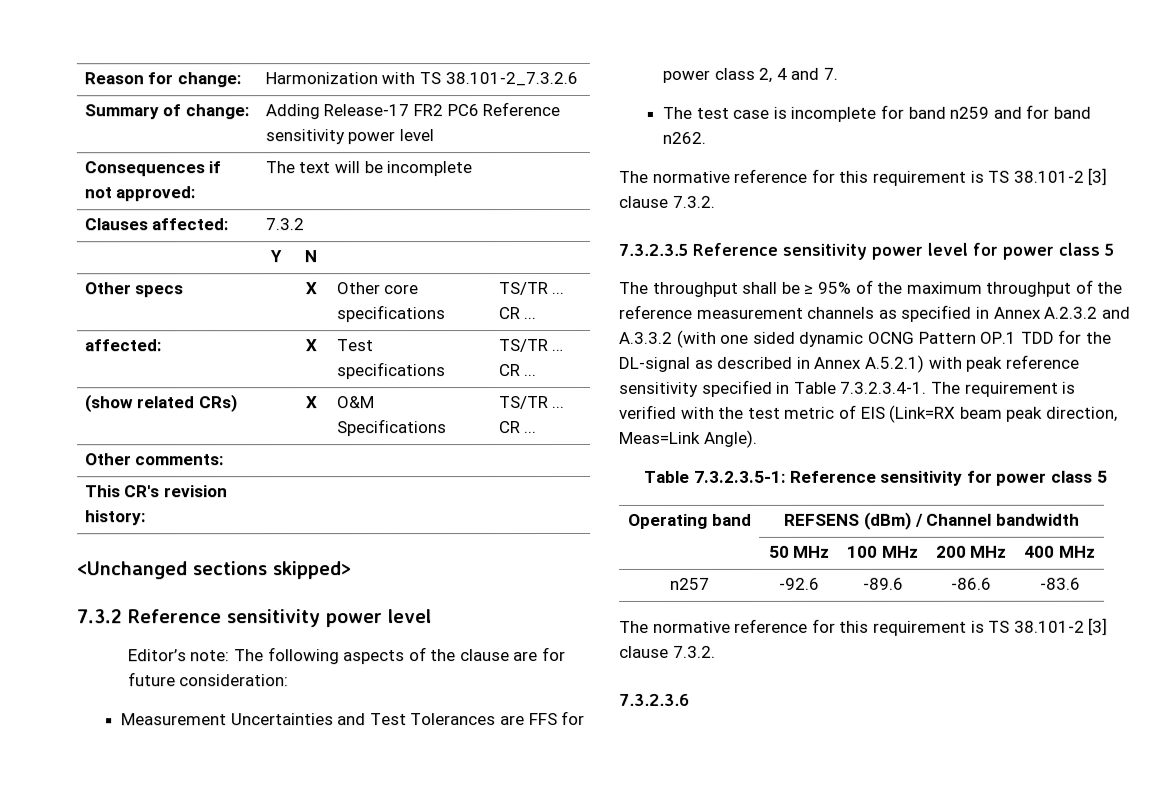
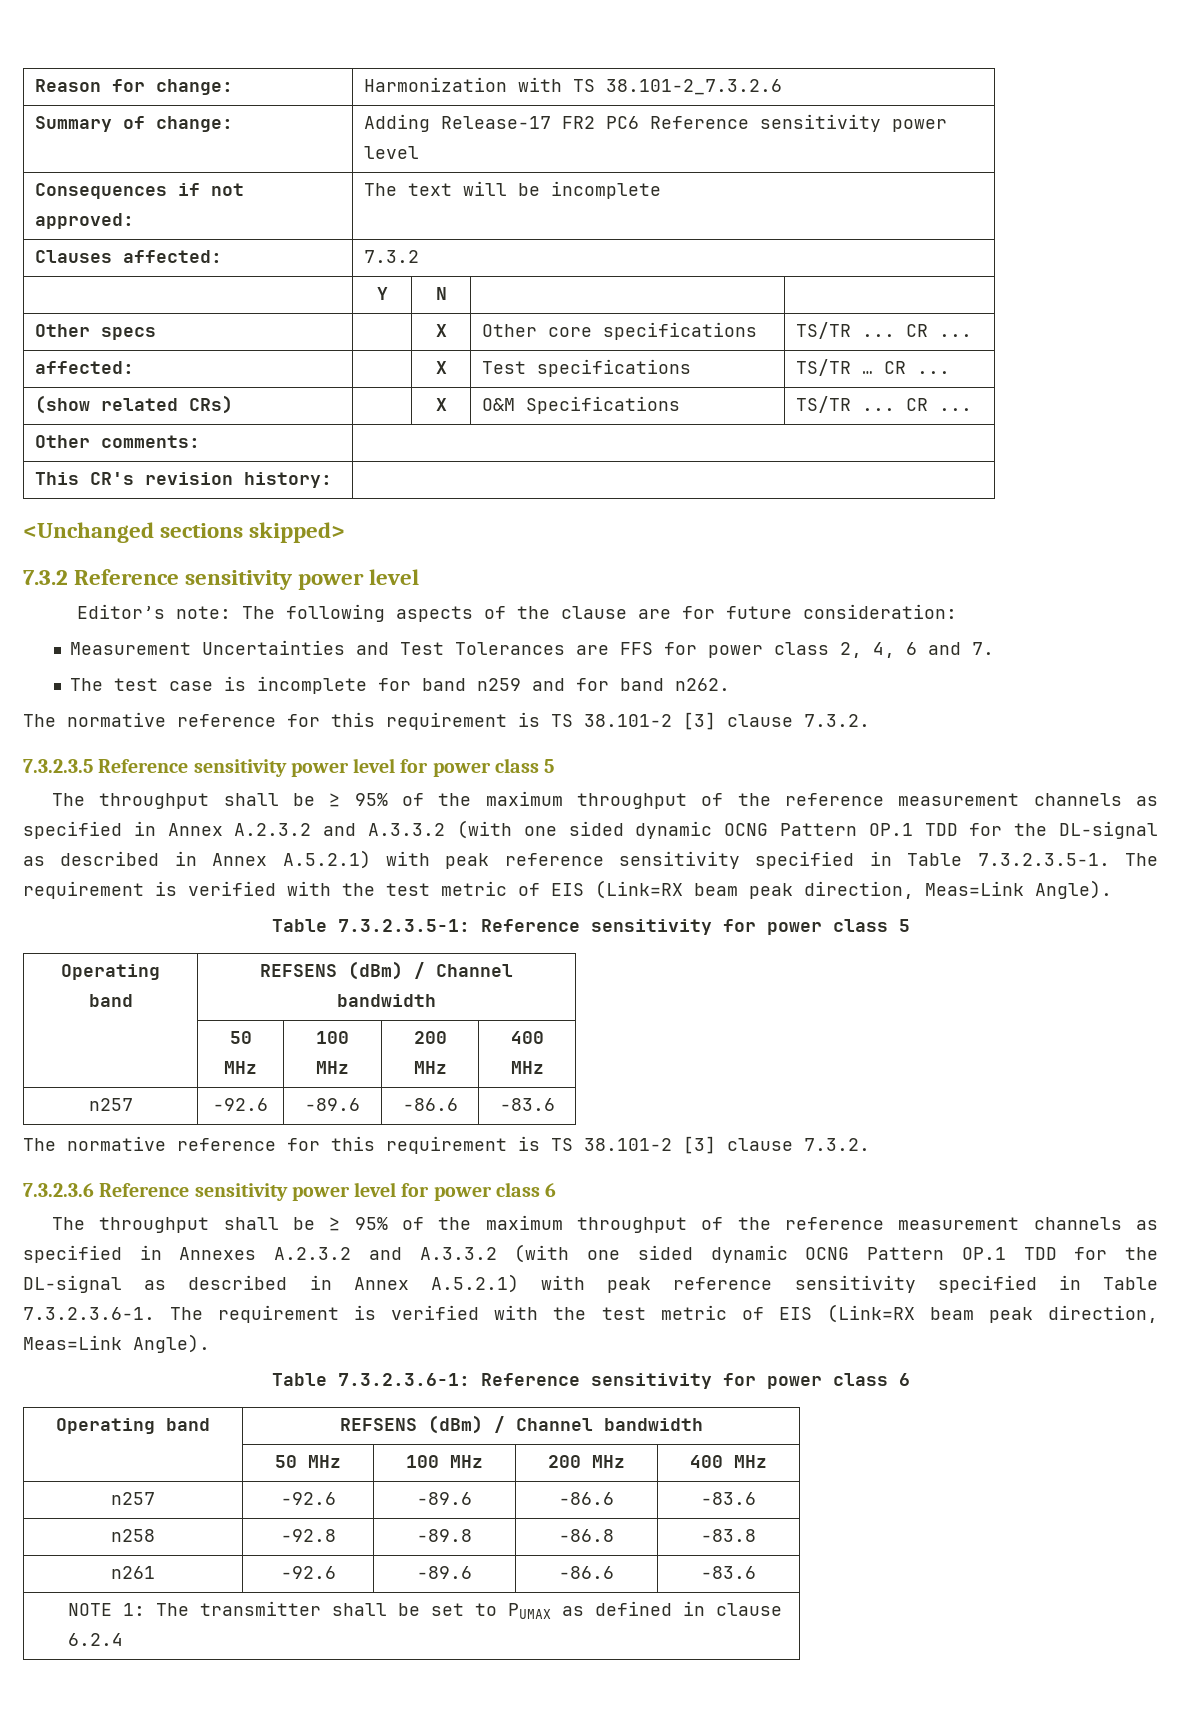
- Measurement Uncertainties and Test Tolerances are FFS for power class 2, 4 and 7.
+ Measurement Uncertainties and Test Tolerances are FFS for power class 2, 4, 6 and 7.
- The throughput shall be ≥ 95% of the maximum throughput of the reference measurement channels as specified in Annex A.2.3.2 and A.3.3.2 (with one sided dynamic OCNG Pattern OP.1 TDD for the DL-signal as described in Annex A.5.2.1) with peak reference sensitivity specified in Table 7.3.2.3.4-1. The requirement is verified with the test metric of EIS (Link=RX beam peak direction, Meas=Link Angle).
+ The throughput shall be ≥ 95% of the maximum throughput of the reference measurement channels as specified in Annex A.2.3.2 and A.3.3.2 (with one sided dynamic OCNG Pattern OP.1 TDD for the DL-signal as described in Annex A.5.2.1) with peak reference sensitivity specified in Table 7.3.2.3.5-1. The requirement is verified with the test metric of EIS (Link=RX beam peak direction, Meas=Link Angle).
- 7.3.2.3.6
+ 7.3.2.3.6 Reference sensitivity power level for power class 6
+ The throughput shall be ≥ 95% of the maximum throughput of the reference measurement channels as specified in Annexes A.2.3.2 and A.3.3.2 (with one sided dynamic OCNG Pattern OP.1 TDD for the DL-signal as described in Annex A.5.2.1) with peak reference sensitivity specified in Table 7.3.2.3.6-1. The requirement is verified with the test metric of EIS (Link=RX beam peak direction, Meas=Link Angle).
+ Table 7.3.2.3.6-1: Reference sensitivity for power class 6
+ Operating band | REFSENS (dBm) / Channel bandwidth
+ | 50 MHz | 100 MHz | 200 MHz | 400 MHz
+ n257 | -92.6 | -89.6 | -86.6 | -83.6
+ n258 | -92.8 | -89.8 | -86.8 | -83.8
+ n261 | -92.6 | -89.6 | -86.6 | -83.6
+ NOTE 1: The transmitter shall be set to PUMAX as defined in clause 6.2.4

